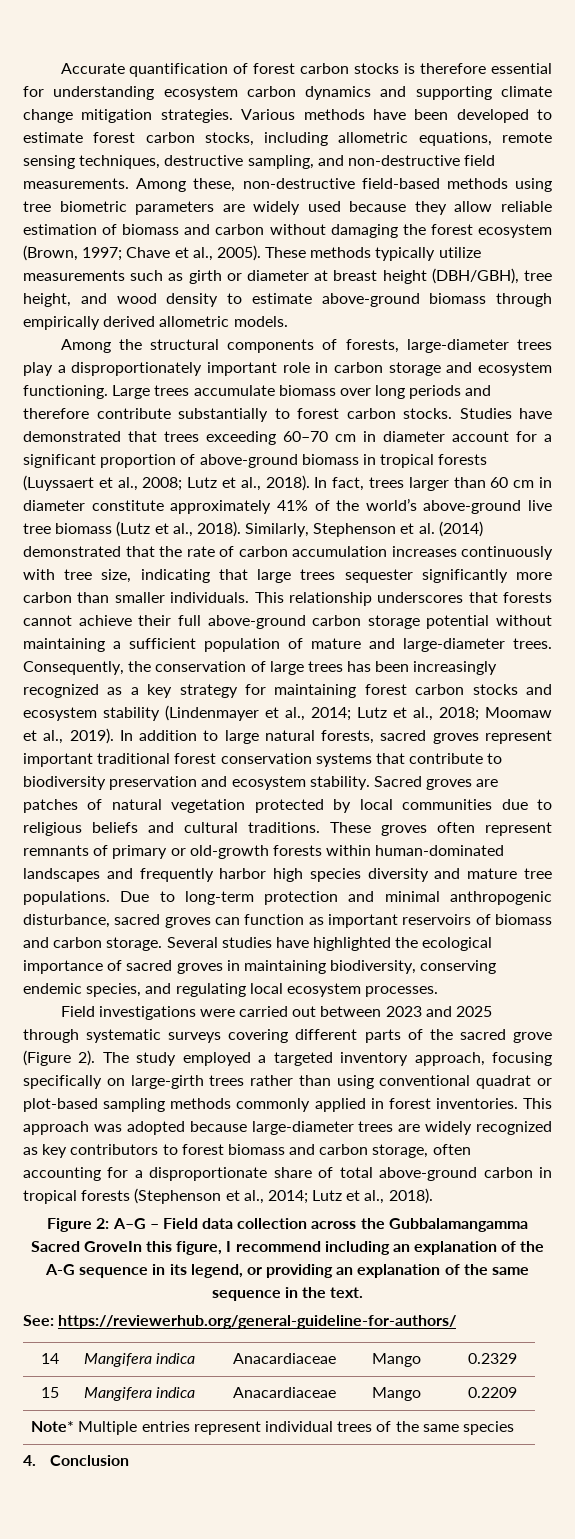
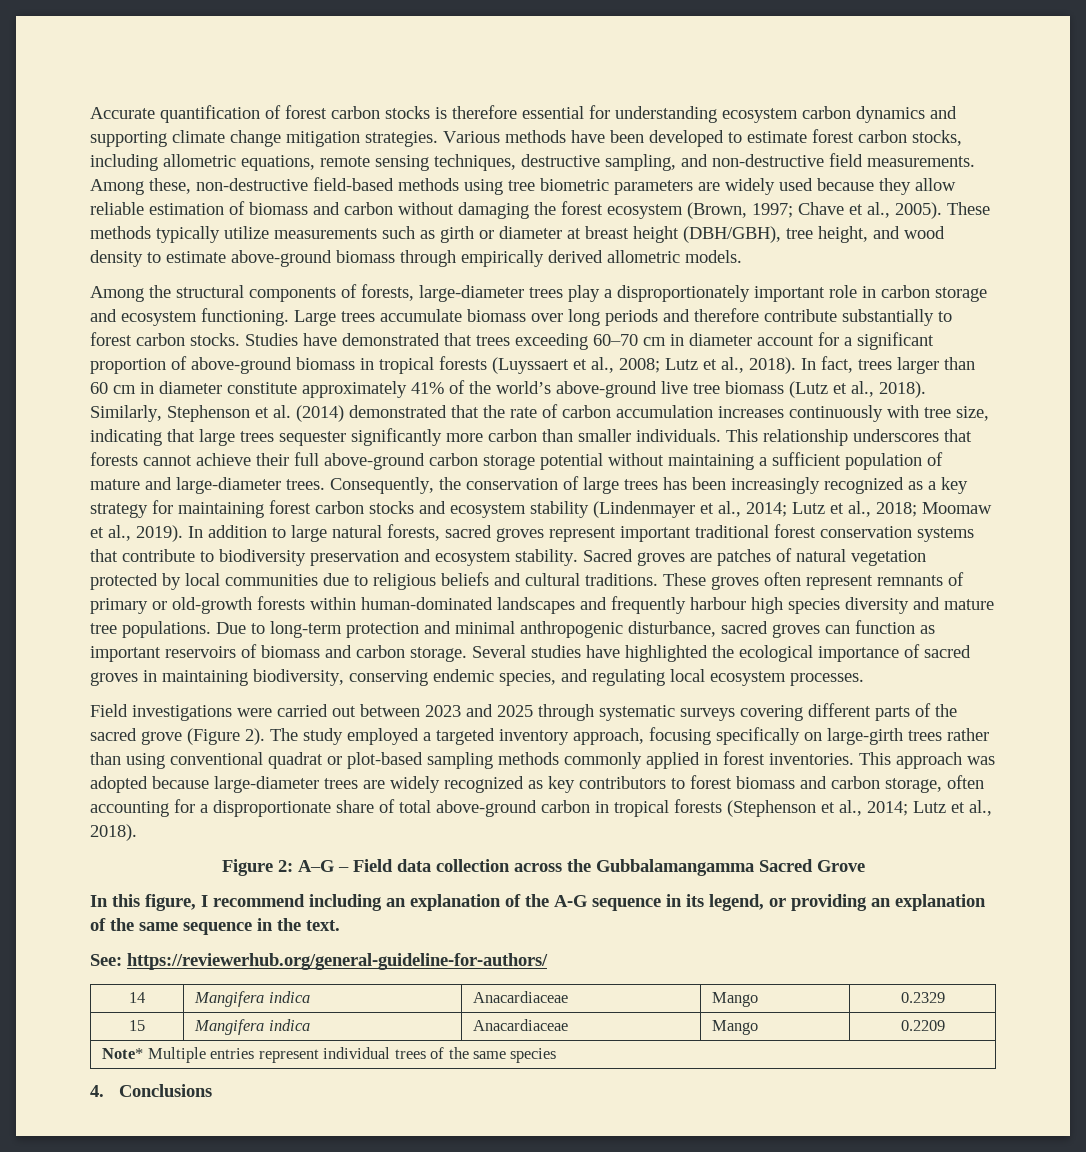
- These groves often represent remnants of primary or old-growth forests within human-dominated landscapes and frequently harbor high species diversity and mature tree populations.
+ These groves often represent remnants of primary or old-growth forests within human-dominated landscapes and frequently harbour high species diversity and mature tree populations.
- Figure 2: A–G – Field data collection across the Gubbalamangamma Sacred GroveIn this figure, I recommend including an explanation of the A-G sequence in its legend, or providing an explanation of the same sequence in the text.
+ Figure 2: A–G – Field data collection across the Gubbalamangamma Sacred Grove
+ In this figure, I recommend including an explanation of the A-G sequence in its legend, or providing an explanation of the same sequence in the text.
- 4. Conclusion
+ 4. Conclusions

